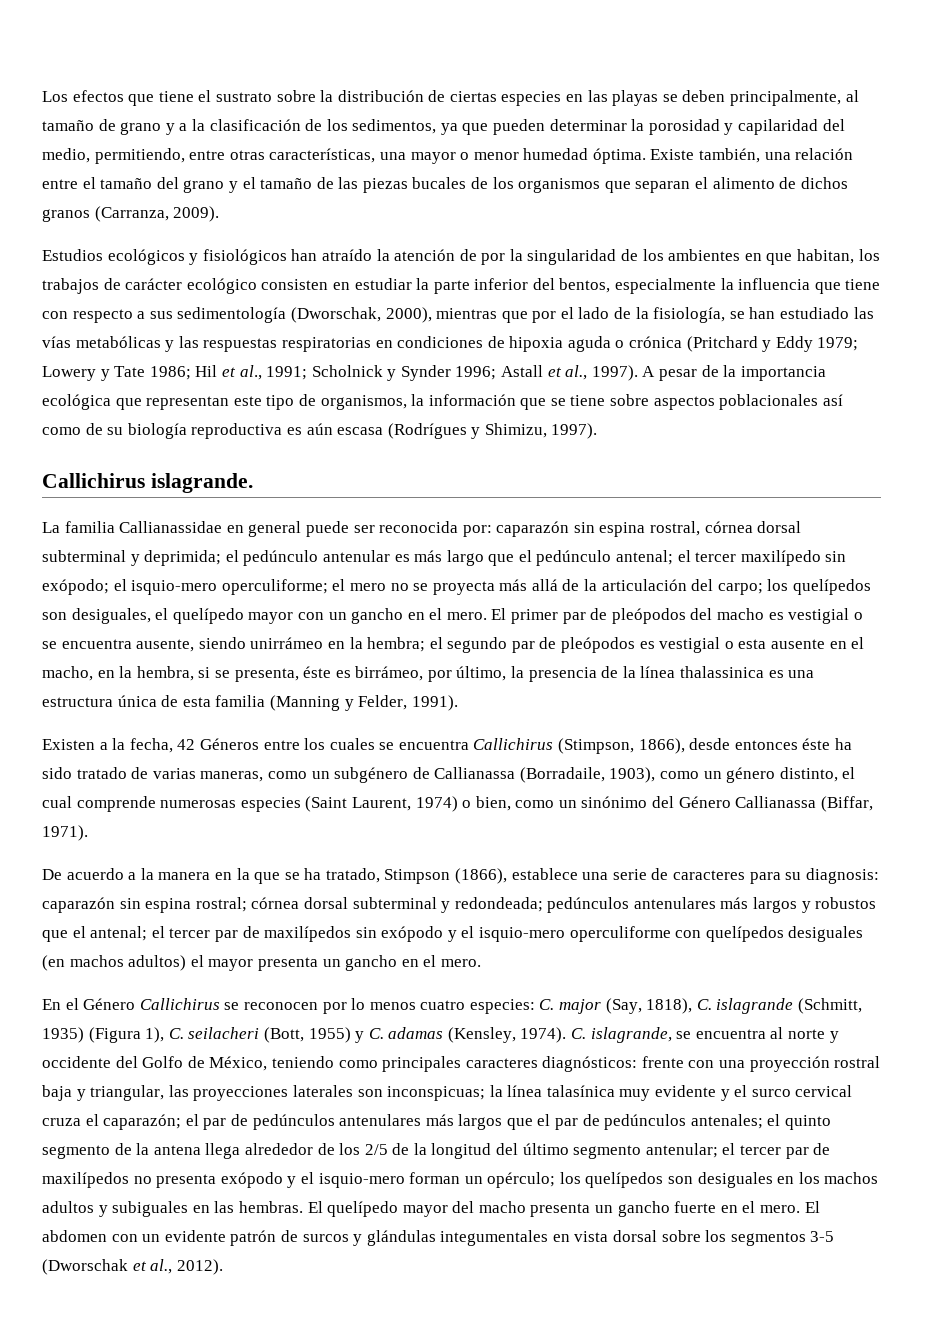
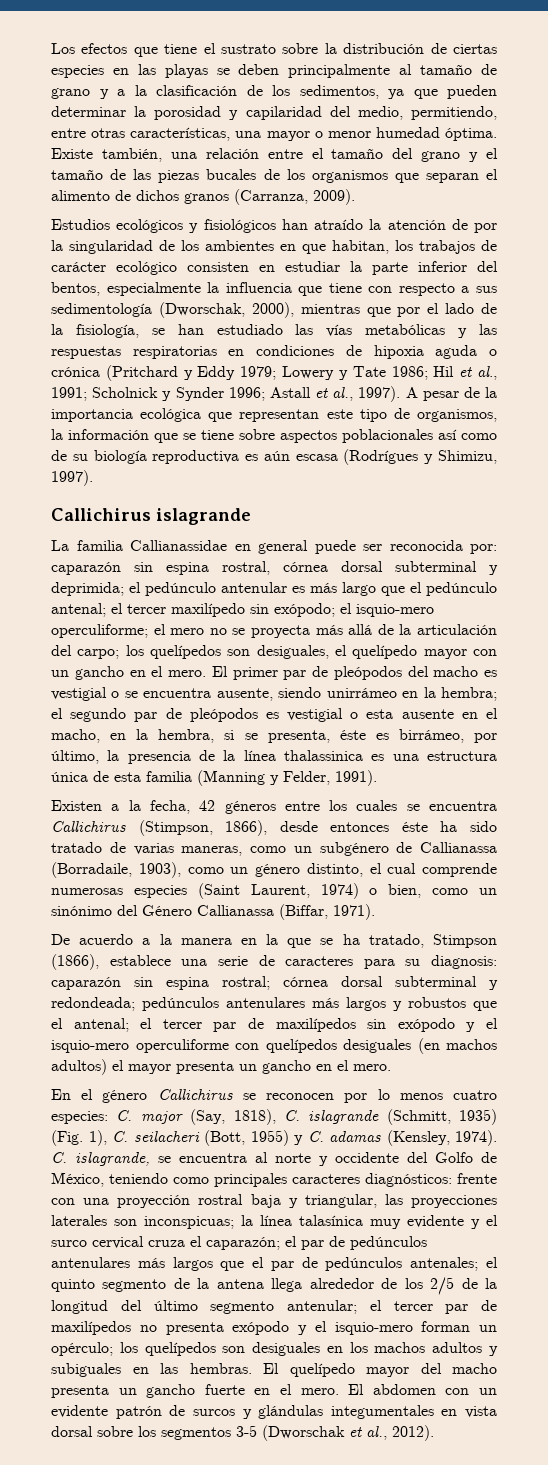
- Los efectos que tiene el sustrato sobre la distribución de ciertas especies en las playas se deben principalmente, al tamaño de grano y a la clasificación de los sedimentos, ya que pueden determinar la porosidad y capilaridad del medio, permitiendo, entre otras características, una mayor o menor humedad óptima.
+ Los efectos que tiene el sustrato sobre la distribución de ciertas especies en las playas se deben principalmente al tamaño de grano y a la clasificación de los sedimentos, ya que pueden determinar la porosidad y capilaridad del medio, permitiendo, entre otras características, una mayor o menor humedad óptima.
- Callichirus islagrande.
+ Callichirus islagrande
- Existen a la fecha, 42 Géneros entre los cuales se encuentra Callichirus (Stimpson, 1866), desde entonces éste ha sido tratado de varias maneras, como un subgénero de Callianassa (Borradaile, 1903), como un género distinto, el cual comprende numerosas especies (Saint Laurent, 1974) o bien, como un sinónimo del Género Callianassa (Biffar, 1971).
+ Existen a la fecha, 42 géneros entre los cuales se encuentra Callichirus (Stimpson, 1866), desde entonces éste ha sido tratado de varias maneras, como un subgénero de Callianassa (Borradaile, 1903), como un género distinto, el cual comprende numerosas especies (Saint Laurent, 1974) o bien, como un sinónimo del Género Callianassa (Biffar, 1971).
- En el Género Callichirus se reconocen por lo menos cuatro especies: C. major (Say, 1818), C. islagrande (Schmitt, 1935) (Figura 1), C. seilacheri (Bott, 1955) y C. adamas (Kensley, 1974).
+ En el género Callichirus se reconocen por lo menos cuatro especies: C. major (Say, 1818), C. islagrande (Schmitt, 1935) (Fig. 1), C. seilacheri (Bott, 1955) y C. adamas (Kensley, 1974).

